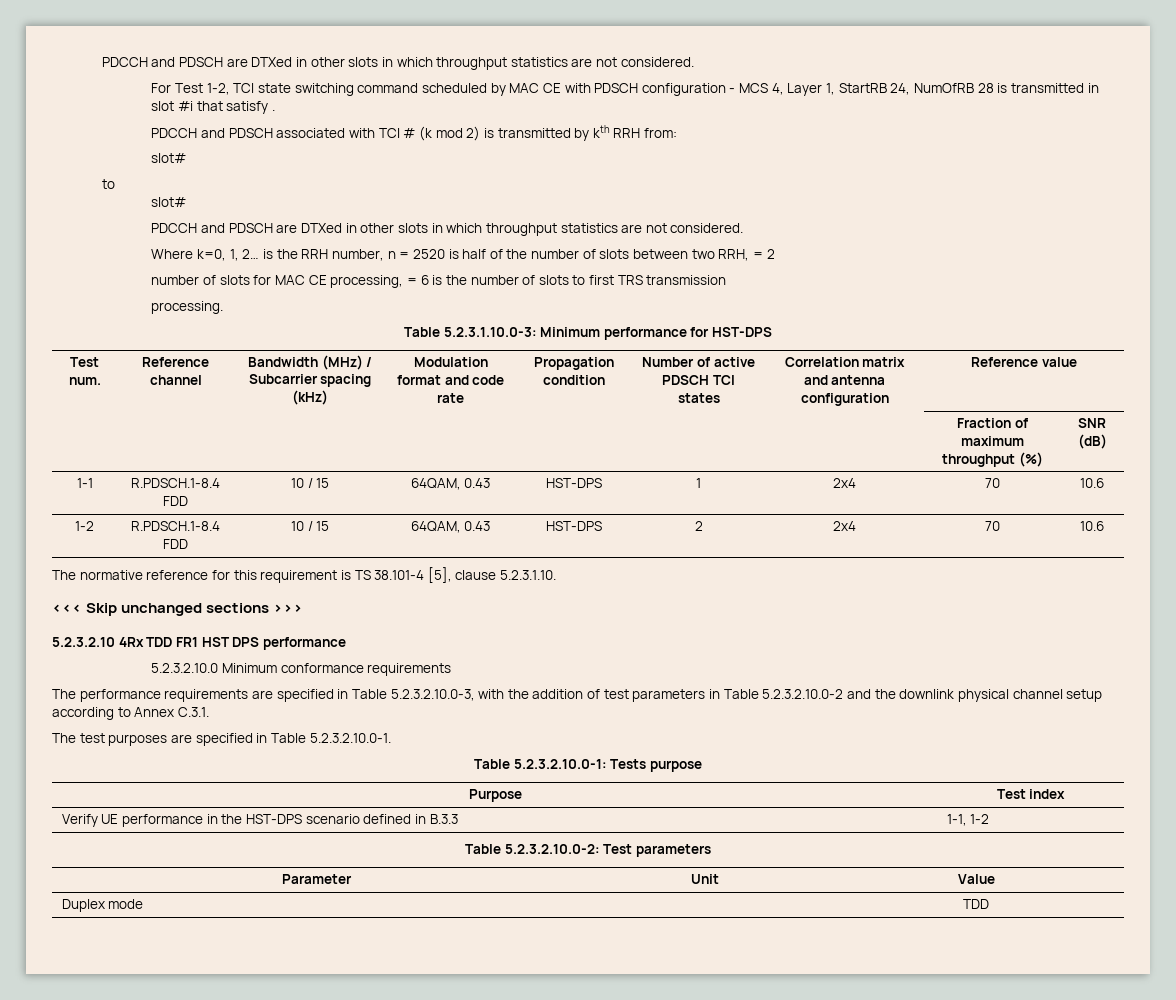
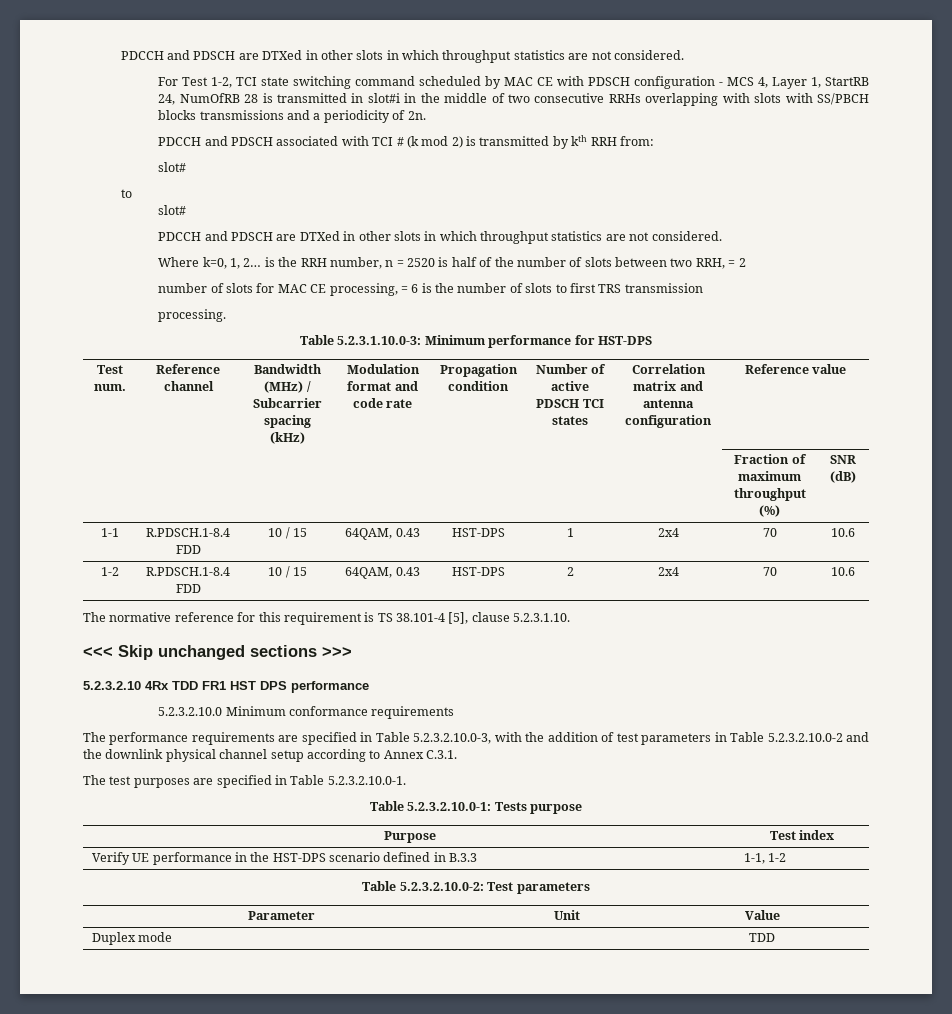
- For Test 1-2, TCI state switching command scheduled by MAC CE with PDSCH configuration - MCS 4, Layer 1, StartRB 24, NumOfRB 28 is transmitted in slot #i that satisfy .
+ For Test 1-2, TCI state switching command scheduled by MAC CE with PDSCH configuration - MCS 4, Layer 1, StartRB 24, NumOfRB 28 is transmitted in slot#i in the middle of two consecutive RRHs overlapping with slots with SS/PBCH blocks transmissions and a periodicity of 2n.

